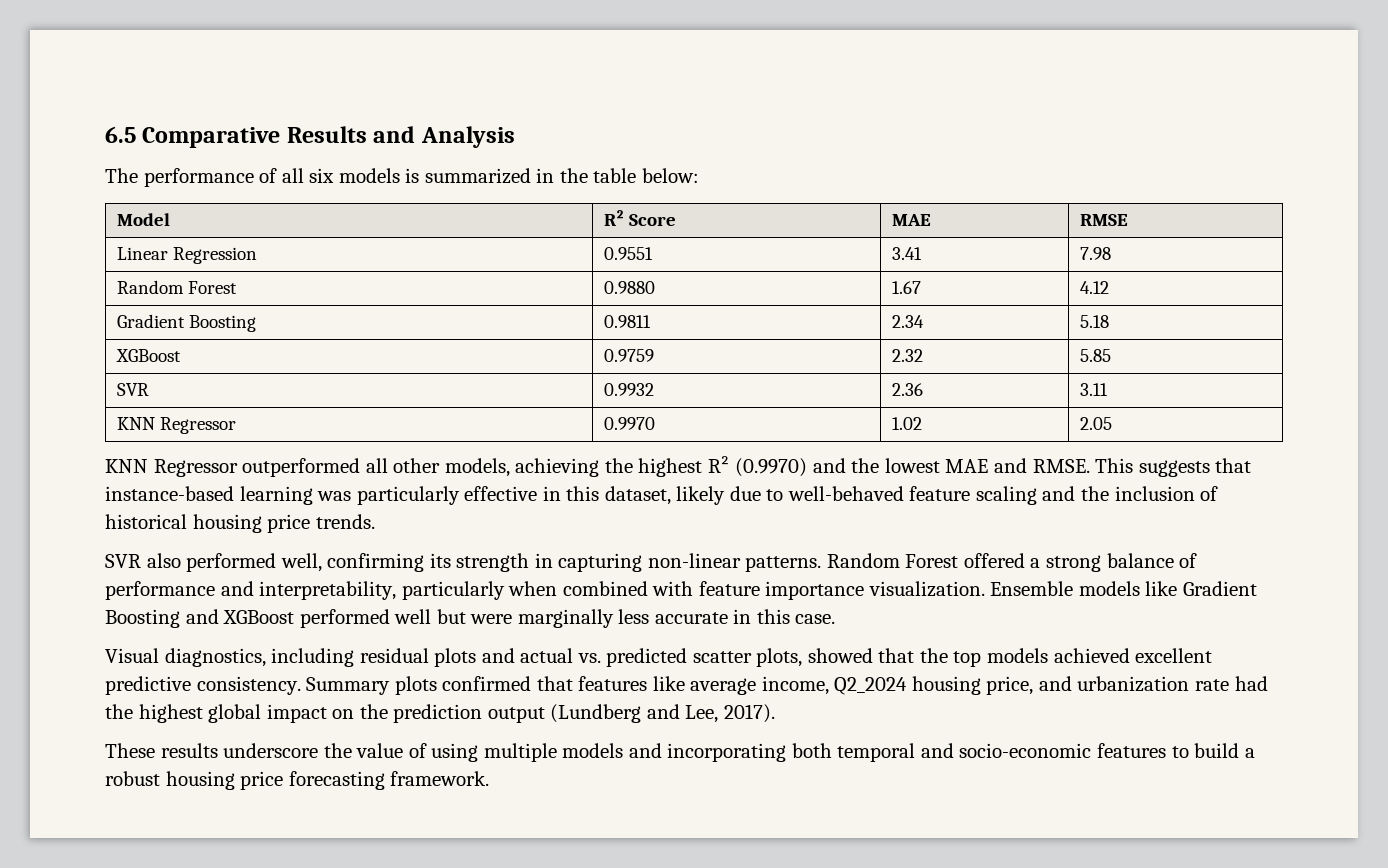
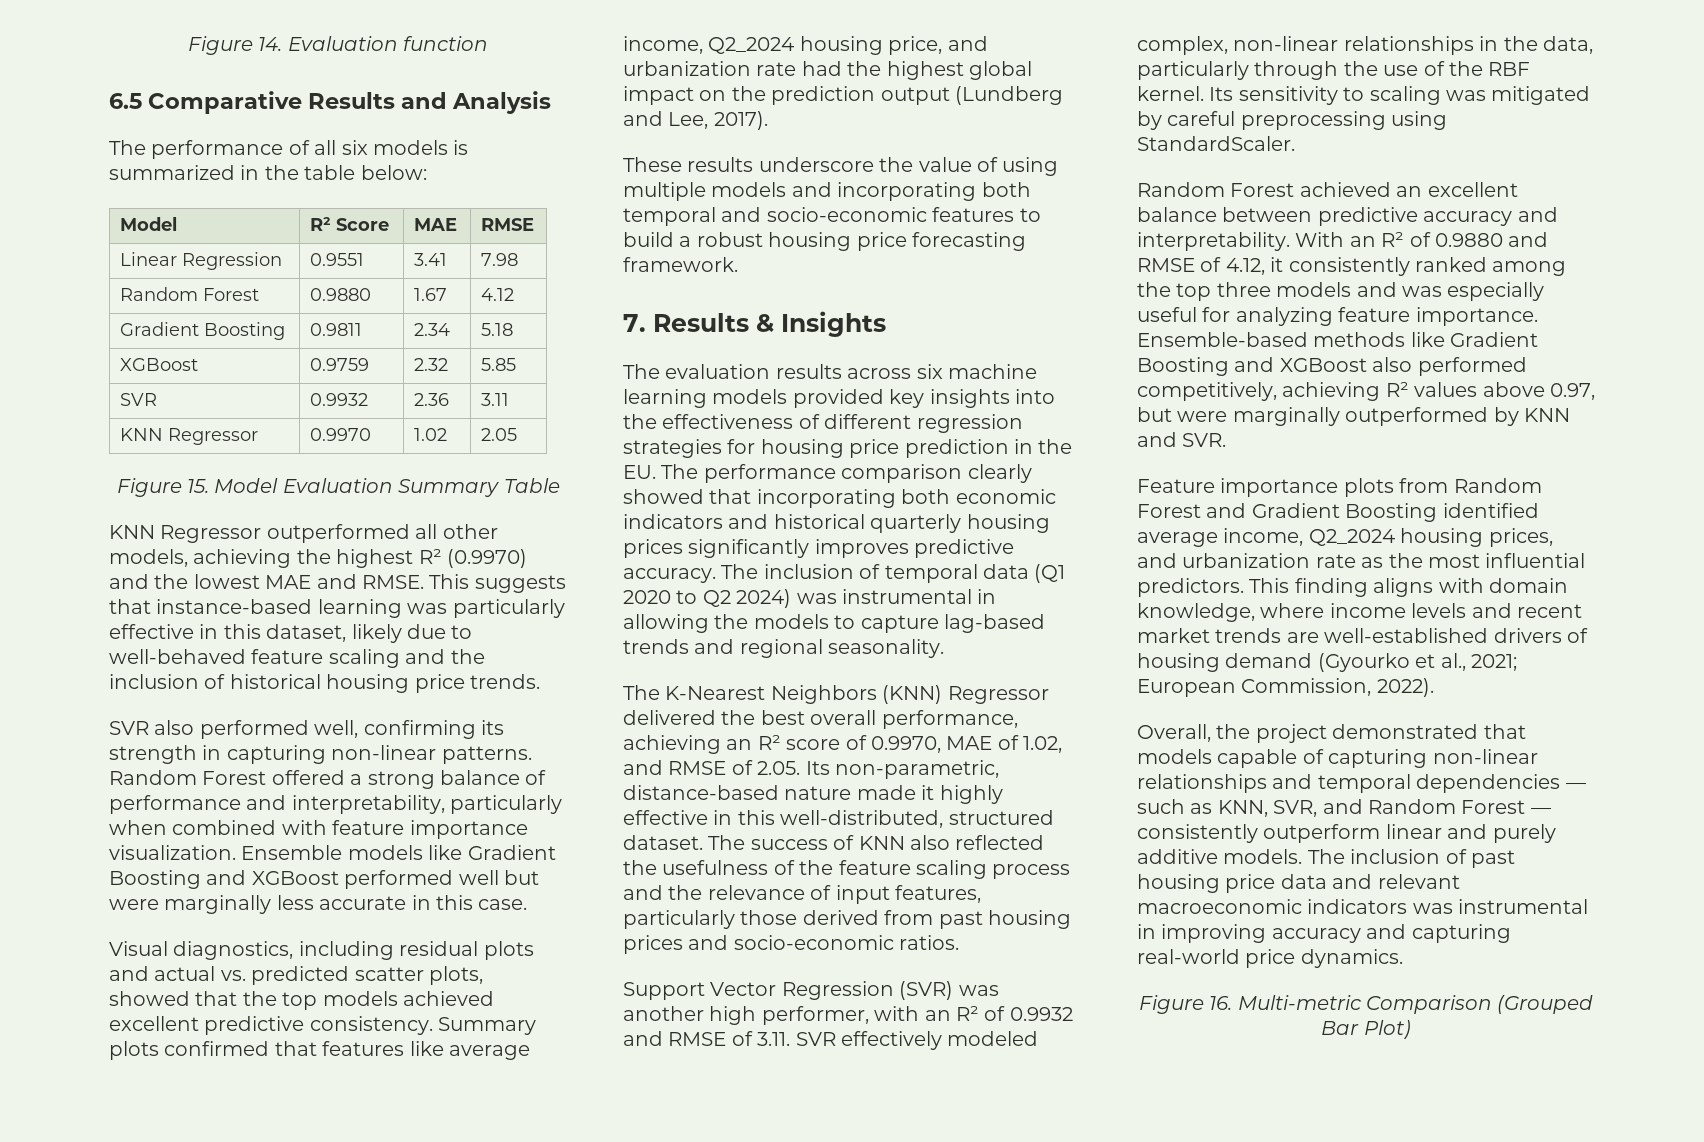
+ Figure 14. Evaluation function
+ Figure 15. Model Evaluation Summary Table
+ 7. Results & Insights
+ The evaluation results across six machine learning models provided key insights into the effectiveness of different regression strategies for housing price prediction in the EU. The performance comparison clearly showed that incorporating both economic indicators and historical quarterly housing prices significantly improves predictive accuracy. The inclusion of temporal data (Q1 2020 to Q2 2024) was instrumental in allowing the models to capture lag-based trends and regional seasonality.
+ The K-Nearest Neighbors (KNN) Regressor delivered the best overall performance, achieving an R² score of 0.9970, MAE of 1.02, and RMSE of 2.05. Its non-parametric, distance-based nature made it highly effective in this well-distributed, structured dataset. The success of KNN also reflected the usefulness of the feature scaling process and the relevance of input features, particularly those derived from past housing prices and socio-economic ratios.
+ Support Vector Regression (SVR) was another high performer, with an R² of 0.9932 and RMSE of 3.11. SVR effectively modeled complex, non-linear relationships in the data, particularly through the use of the RBF kernel. Its sensitivity to scaling was mitigated by careful preprocessing using StandardScaler.
+ Random Forest achieved an excellent balance between predictive accuracy and interpretability. With an R² of 0.9880 and RMSE of 4.12, it consistently ranked among the top three models and was especially useful for analyzing feature importance. Ensemble-based methods like Gradient Boosting and XGBoost also performed competitively, achieving R² values above 0.97, but were marginally outperformed by KNN and SVR.
+ Feature importance plots from Random Forest and Gradient Boosting identified average income, Q2_2024 housing prices, and urbanization rate as the most influential predictors. This finding aligns with domain knowledge, where income levels and recent market trends are well-established drivers of housing demand (Gyourko et al., 2021; European Commission, 2022).
+ Overall, the project demonstrated that models capable of capturing non-linear relationships and temporal dependencies — such as KNN, SVR, and Random Forest — consistently outperform linear and purely additive models. The inclusion of past housing price data and relevant macroeconomic indicators was instrumental in improving accuracy and capturing real-world price dynamics.
+ Figure 16. Multi-metric Comparison (Grouped Bar Plot)

